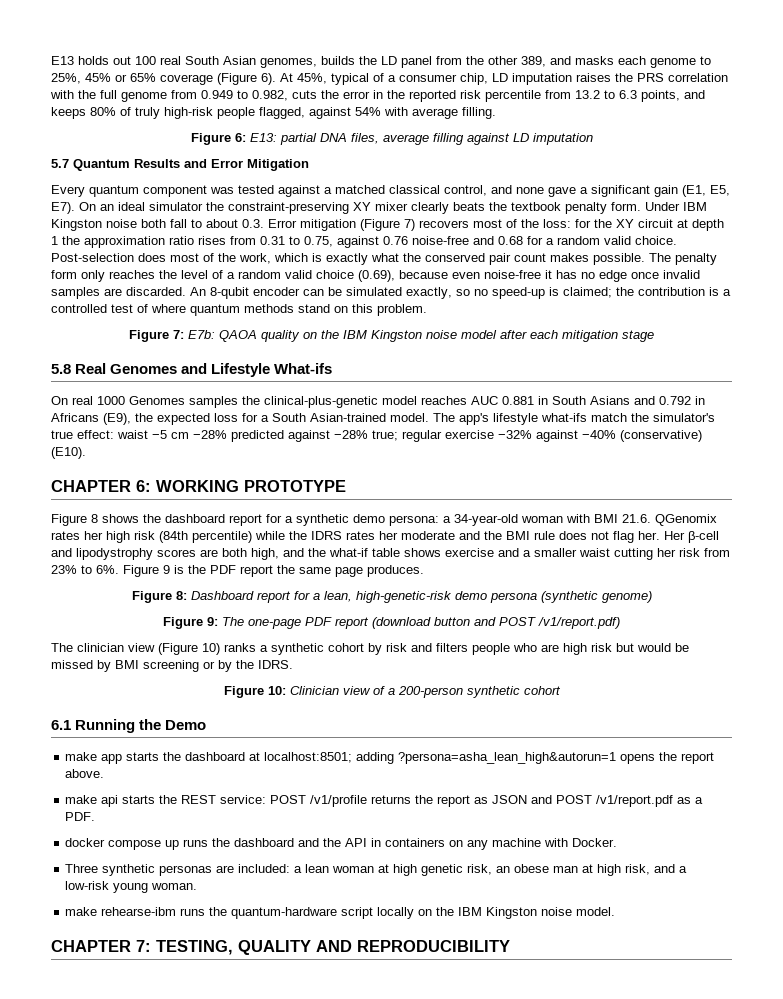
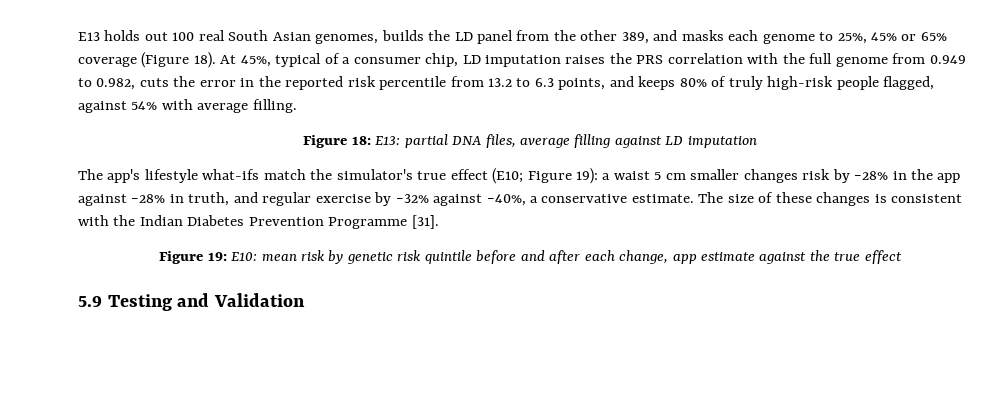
- E13 holds out 100 real South Asian genomes, builds the LD panel from the other 389, and masks each genome to 25%, 45% or 65% coverage (Figure 6).
+ E13 holds out 100 real South Asian genomes, builds the LD panel from the other 389, and masks each genome to 25%, 45% or 65% coverage (Figure 18).
- Figure 6: E13: partial DNA files, average filling against LD imputation
+ Figure 18: E13: partial DNA files, average filling against LD imputation
- 5.7 Quantum Results and Error Mitigation
- Every quantum component was tested against a matched classical control, and none gave a significant gain (E1, E5, E7). On an ideal simulator the constraint-preserving XY mixer clearly beats the textbook penalty form. Under IBM Kingston noise both fall to about 0.3. Error mitigation (Figure 7) recovers most of the loss: for the XY circuit at depth 1 the approximation ratio rises from 0.31 to 0.75, against 0.76 noise-free and 0.68 for a random valid choice. Post-selection does most of the work, which is exactly what the conserved pair count makes possible. The penalty form only reaches the level of a random valid choice (0.69), because even noise-free it has no edge once invalid samples are discarded. An 8-qubit encoder can be simulated exactly, so no speed-up is claimed; the contribution is a controlled test of where quantum methods stand on this problem.
- Figure 7: E7b: QAOA quality on the IBM Kingston noise model after each mitigation stage
- 5.8 Real Genomes and Lifestyle What-ifs
- On real 1000 Genomes samples the clinical-plus-genetic model reaches AUC 0.881 in South Asians and 0.792 in Africans (E9), the expected loss for a South Asian-trained model. The app's lifestyle what-ifs match the simulator's true effect: waist −5 cm −28% predicted against −28% true; regular exercise −32% against −40% (conservative) (E10).
- CHAPTER 6: WORKING PROTOTYPE
- Figure 8 shows the dashboard report for a synthetic demo persona: a 34-year-old woman with BMI 21.6. QGenomix rates her high risk (84th percentile) while the IDRS rates her moderate and the BMI rule does not flag her. Her β-cell and lipodystrophy scores are both high, and the what-if table shows exercise and a smaller waist cutting her risk from 23% to 6%. Figure 9 is the PDF report the same page produces.
- Figure 8: Dashboard report for a lean, high-genetic-risk demo persona (synthetic genome)
- Figure 9: The one-page PDF report (download button and POST /v1/report.pdf)
- The clinician view (Figure 10) ranks a synthetic cohort by risk and filters people who are high risk but would be missed by BMI screening or by the IDRS.
- Figure 10: Clinician view of a 200-person synthetic cohort
- 6.1 Running the Demo
- make app starts the dashboard at localhost:8501; adding ?persona=asha_lean_high&autorun=1 opens the report above.
- make api starts the REST service: POST /v1/profile returns the report as JSON and POST /v1/report.pdf as a PDF.
- docker compose up runs the dashboard and the API in containers on any machine with Docker.
- Three synthetic personas are included: a lean woman at high genetic risk, an obese man at high risk, and a low-risk young woman.
- make rehearse-ibm runs the quantum-hardware script locally on the IBM Kingston noise model.
- CHAPTER 7: TESTING, QUALITY AND REPRODUCIBILITY
+ The app's lifestyle what-ifs match the simulator's true effect (E10; Figure 19): a waist 5 cm smaller changes risk by −28% in the app against −28% in truth, and regular exercise by −32% against −40%, a conservative estimate. The size of these changes is consistent with the Indian Diabetes Prevention Programme [31].
+ Figure 19: E10: mean risk by genetic risk quintile before and after each change, app estimate against the true effect
+ 5.9 Testing and Validation

